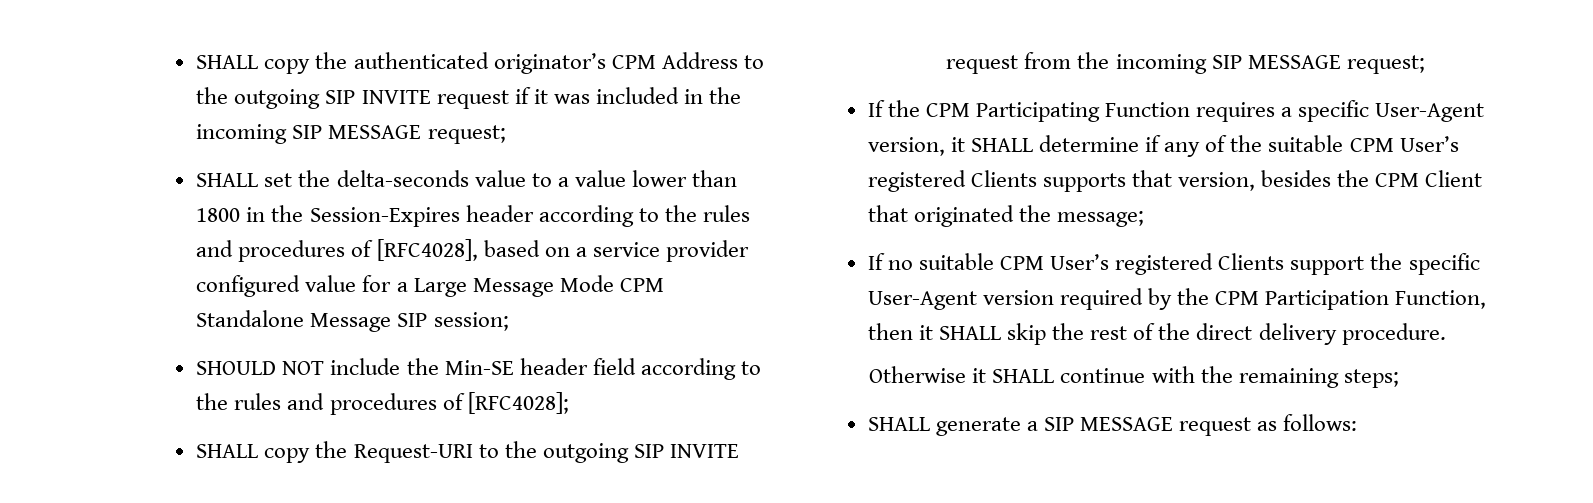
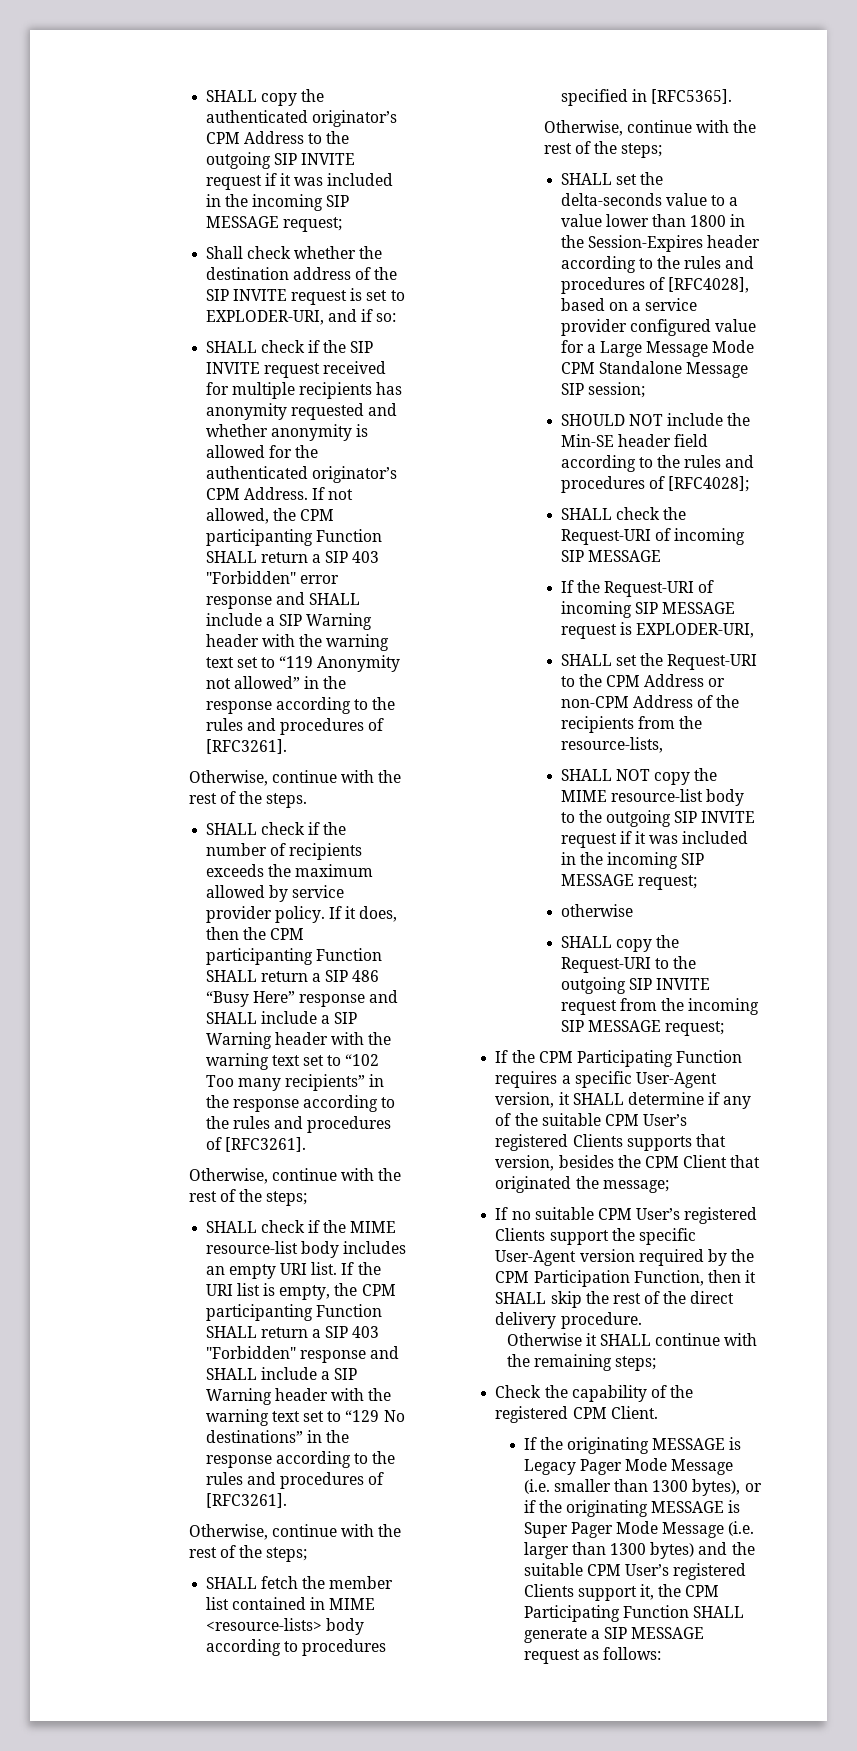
+ Shall check whether the destination address of the SIP INVITE request is set to EXPLODER-URI, and if so:
+ SHALL check if the SIP INVITE request received for multiple recipients has anonymity requested and whether anonymity is allowed for the authenticated originator’s CPM Address. If not allowed, the CPM participanting Function SHALL return a SIP 403 "Forbidden" error response and SHALL include a SIP Warning header with the warning text set to “119 Anonymity not allowed” in the response according to the rules and procedures of [RFC3261].
+ Otherwise, continue with the rest of the steps.
+ SHALL check if the number of recipients exceeds the maximum allowed by service provider policy. If it does, then the CPM participanting Function SHALL return a SIP 486 “Busy Here” response and SHALL include a SIP Warning header with the warning text set to “102 Too many recipients” in the response according to the rules and procedures of [RFC3261].
+ Otherwise, continue with the rest of the steps;
+ SHALL check if the MIME resource-list body includes an empty URI list. If the URI list is empty, the CPM participanting Function SHALL return a SIP 403 "Forbidden" response and SHALL include a SIP Warning header with the warning text set to “129 No destinations” in the response according to the rules and procedures of [RFC3261].
+ Otherwise, continue with the rest of the steps;
+ SHALL fetch the member list contained in MIME <resource-lists> body according to procedures specified in [RFC5365].
+ Otherwise, continue with the rest of the steps;
+ SHALL check the Request-URI of incoming SIP MESSAGE
+ If the Request-URI of incoming SIP MESSAGE request is EXPLODER-URI,
+ SHALL set the Request-URI to the CPM Address or non-CPM Address of the recipients from the resource-lists,
+ SHALL NOT copy the MIME resource-list body to the outgoing SIP INVITE request if it was included in the incoming SIP MESSAGE request;
+ otherwise
- SHALL generate a SIP MESSAGE request as follows:
+ Check the capability of the registered CPM Client.
+ If the originating MESSAGE is Legacy Pager Mode Message (i.e. smaller than 1300 bytes), or if the originating MESSAGE is Super Pager Mode Message (i.e. larger than 1300 bytes) and the suitable CPM User’s registered Clients support it, the CPM Participating Function SHALL generate a SIP MESSAGE request as follows:

